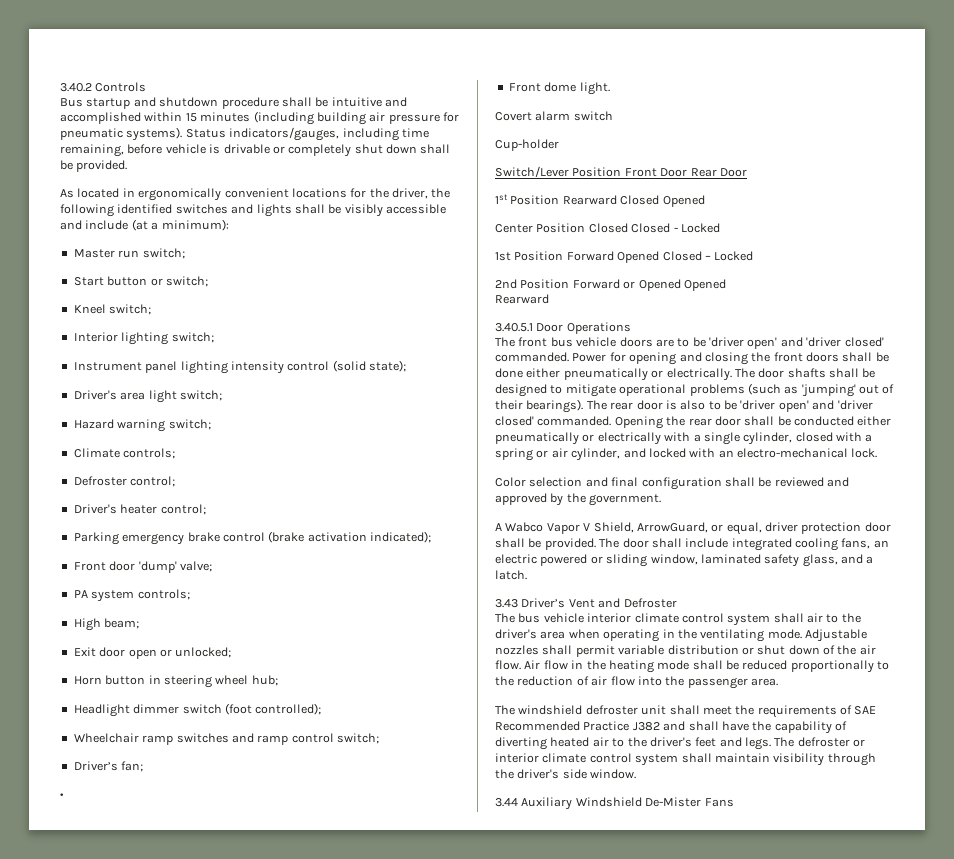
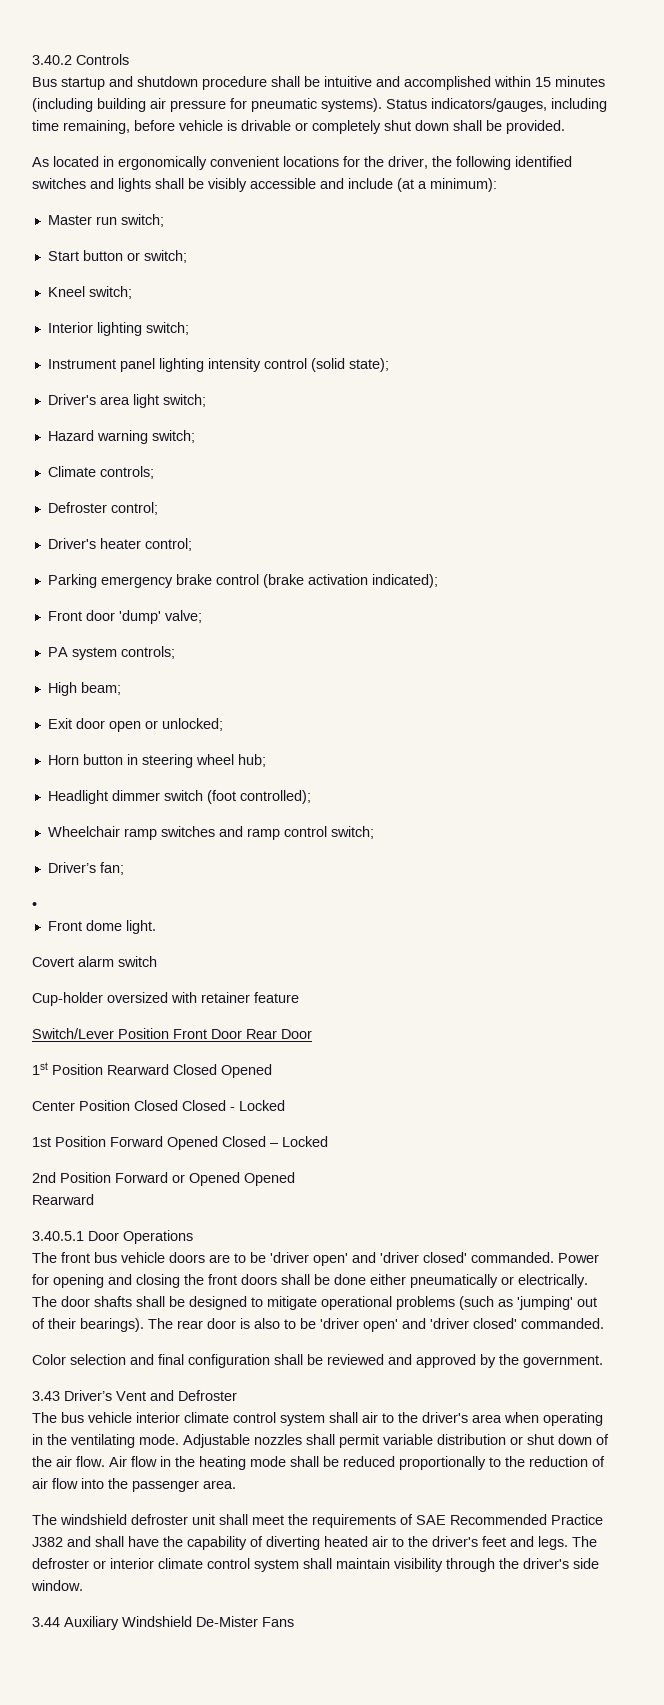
- Cup-holder
+ Cup-holder oversized with retainer feature
- Opening the rear door shall be conducted either pneumatically or electrically with a single cylinder, closed with a spring or air cylinder, and locked with an electro-mechanical lock.
- A Wabco Vapor V Shield, ArrowGuard, or equal, driver protection door shall be provided. The door shall include integrated cooling fans, an electric powered or sliding window, laminated safety glass, and a latch.

